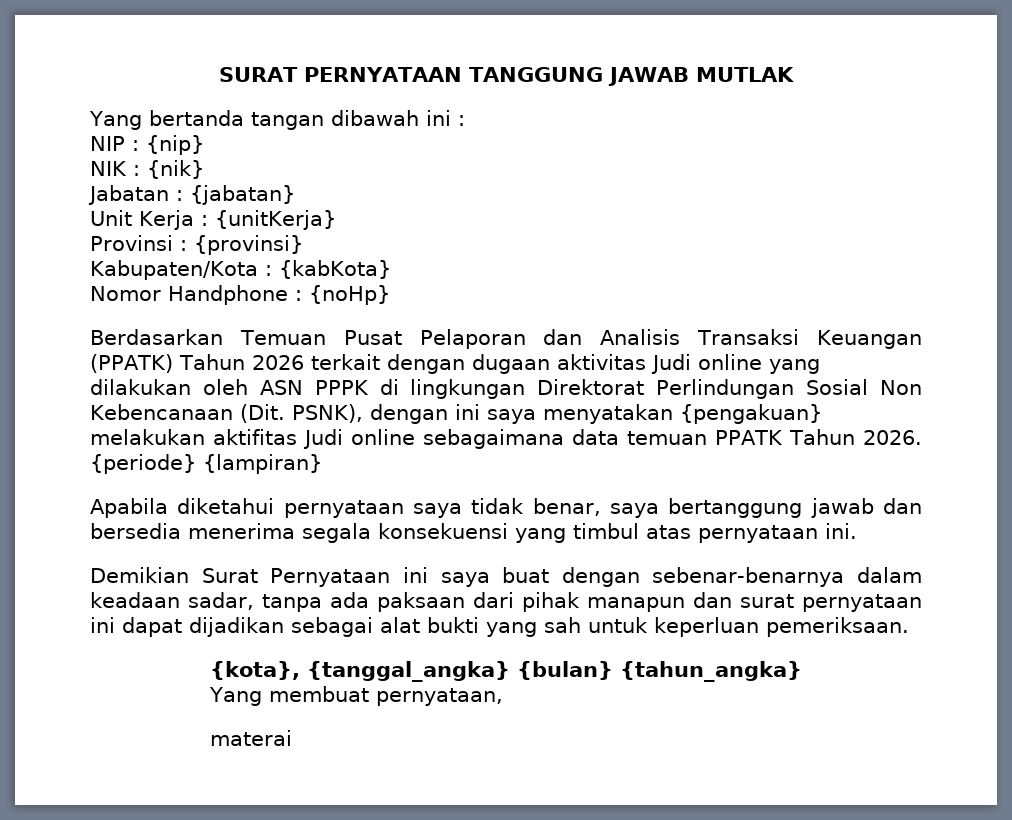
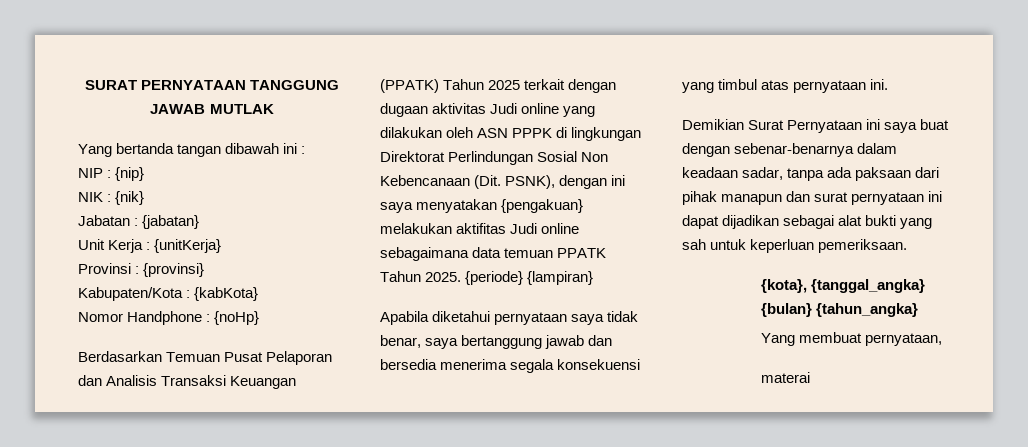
- Berdasarkan Temuan Pusat Pelaporan dan Analisis Transaksi Keuangan (PPATK) Tahun 2026 terkait dengan dugaan aktivitas Judi online yang dilakukan oleh ASN PPPK di lingkungan Direktorat Perlindungan Sosial Non Kebencanaan (Dit. PSNK), dengan ini saya menyatakan {pengakuan} melakukan aktifitas Judi online sebagaimana data temuan PPATK Tahun 2026.
+ Berdasarkan Temuan Pusat Pelaporan dan Analisis Transaksi Keuangan (PPATK) Tahun 2025 terkait dengan dugaan aktivitas Judi online yang dilakukan oleh ASN PPPK di lingkungan Direktorat Perlindungan Sosial Non Kebencanaan (Dit. PSNK), dengan ini saya menyatakan {pengakuan} melakukan aktifitas Judi online sebagaimana data temuan PPATK Tahun 2025.

